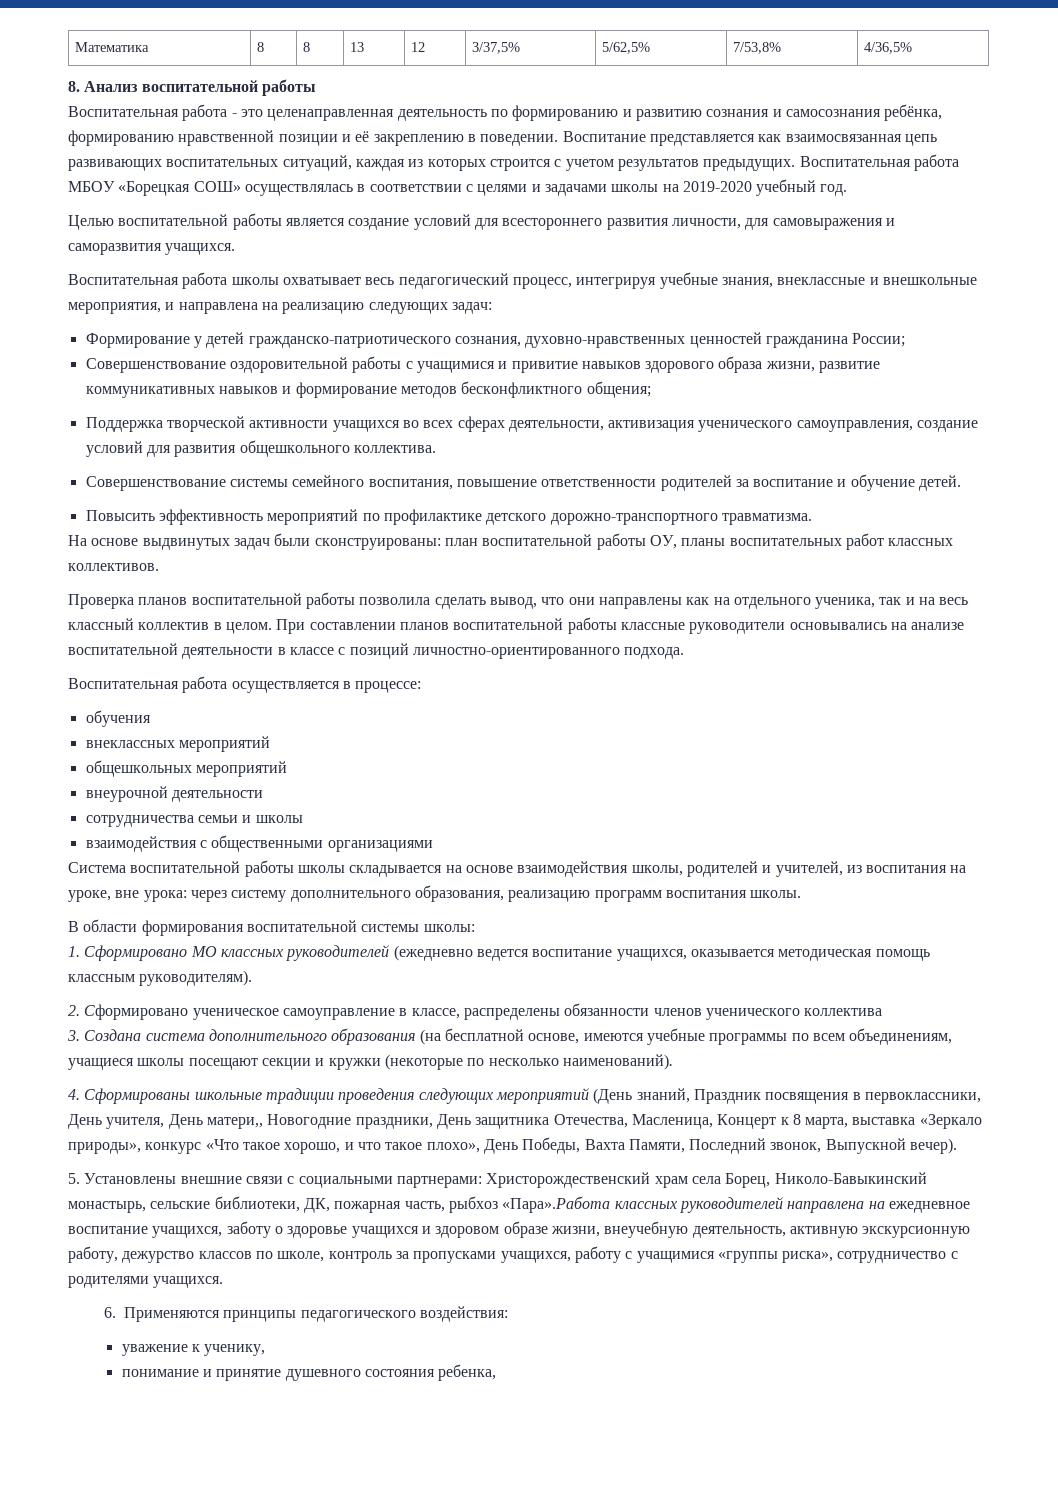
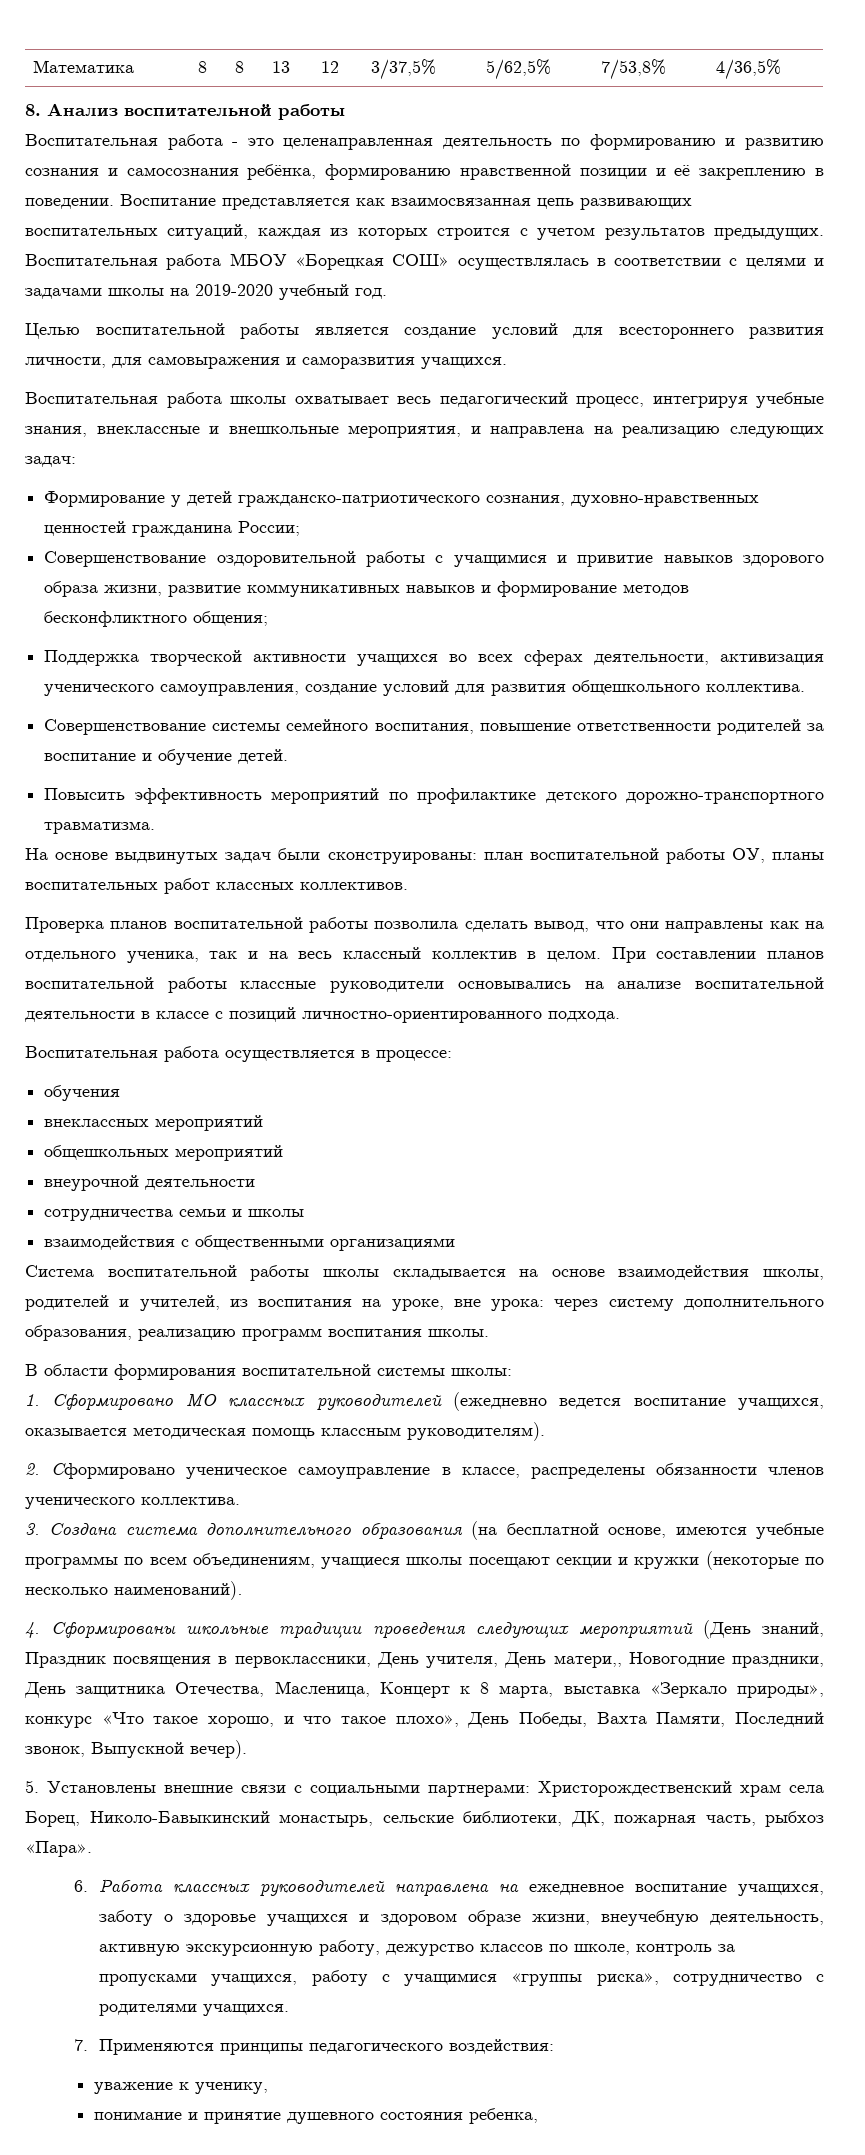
- 2. Сформировано ученическое самоуправление в классе, распределены обязанности членов ученического коллектива
+ 2. Сформировано ученическое самоуправление в классе, распределены обязанности членов ученического коллектива.
- 5. Установлены внешние связи с социальными партнерами: Христорождественский храм села Борец, Николо-Бавыкинский монастырь, сельские библиотеки, ДК, пожарная часть, рыбхоз «Пара».Работа классных руководителей направлена на ежедневное воспитание учащихся, заботу о здоровье учащихся и здоровом образе жизни, внеучебную деятельность, активную экскурсионную работу, дежурство классов по школе, контроль за пропусками учащихся, работу с учащимися «группы риска», сотрудничество с родителями учащихся.
+ 5. Установлены внешние связи с социальными партнерами: Христорождественский храм села Борец, Николо-Бавыкинский монастырь, сельские библиотеки, ДК, пожарная часть, рыбхоз «Пара».
+ 6. Работа классных руководителей направлена на ежедневное воспитание учащихся, заботу о здоровье учащихся и здоровом образе жизни, внеучебную деятельность, активную экскурсионную работу, дежурство классов по школе, контроль за пропусками учащихся, работу с учащимися «группы риска», сотрудничество с родителями учащихся.
- 6. Применяются принципы педагогического воздействия:
+ 7. Применяются принципы педагогического воздействия:

